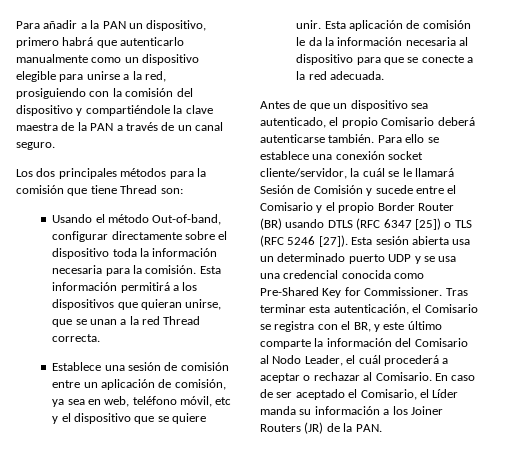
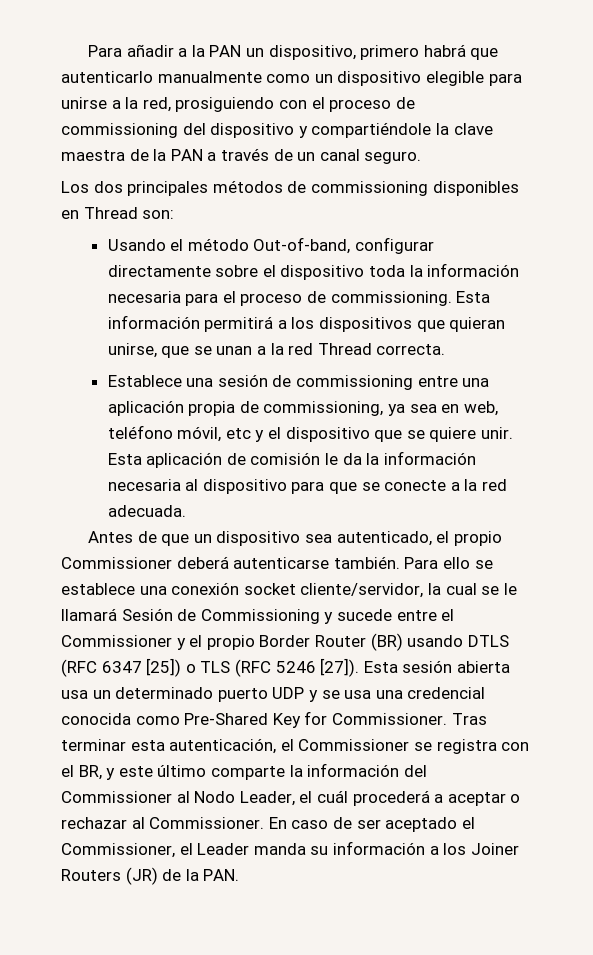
- Para añadir a la PAN un dispositivo, primero habrá que autenticarlo manualmente como un dispositivo elegible para unirse a la red, prosiguiendo con la comisión del dispositivo y compartiéndole la clave maestra de la PAN a través de un canal seguro.
+ Para añadir a la PAN un dispositivo, primero habrá que autenticarlo manualmente como un dispositivo elegible para unirse a la red, prosiguiendo con el proceso de commissioning del dispositivo y compartiéndole la clave maestra de la PAN a través de un canal seguro.
- Los dos principales métodos para la comisión que tiene Thread son:
+ Los dos principales métodos de commissioning disponibles en Thread son:
- Usando el método Out-of-band, configurar directamente sobre el dispositivo toda la información necesaria para la comisión.
+ Usando el método Out-of-band, configurar directamente sobre el dispositivo toda la información necesaria para el proceso de commissioning.
- Establece una sesión de comisión entre un aplicación de comisión, ya sea en web, teléfono móvil, etc y el dispositivo que se quiere unir.
+ Establece una sesión de commissioning entre una aplicación propia de commissioning, ya sea en web, teléfono móvil, etc y el dispositivo que se quiere unir.
- Antes de que un dispositivo sea autenticado, el propio Comisario deberá autenticarse también.
+ Antes de que un dispositivo sea autenticado, el propio Commissioner deberá autenticarse también.
- Para ello se establece una conexión socket cliente/servidor, la cuál se le llamará Sesión de Comisión y sucede entre el Comisario y el propio Border Router (BR) usando DTLS (RFC 6347 [25]) o TLS (RFC 5246 [27]).
+ Para ello se establece una conexión socket cliente/servidor, la cual se le llamará Sesión de Commissioning y sucede entre el Commissioner y el propio Border Router (BR) usando DTLS (RFC 6347 [25]) o TLS (RFC 5246 [27]).
- Tras terminar esta autenticación, el Comisario se registra con el BR, y este último comparte la información del Comisario al Nodo Leader, el cuál procederá a aceptar o rechazar al Comisario.
+ Tras terminar esta autenticación, el Commissioner se registra con el BR, y este último comparte la información del Commissioner al Nodo Leader, el cuál procederá a aceptar o rechazar al Commissioner.
- En caso de ser aceptado el Comisario, el Líder manda su información a los Joiner Routers (JR) de la PAN.
+ En caso de ser aceptado el Commissioner, el Leader manda su información a los Joiner Routers (JR) de la PAN.

